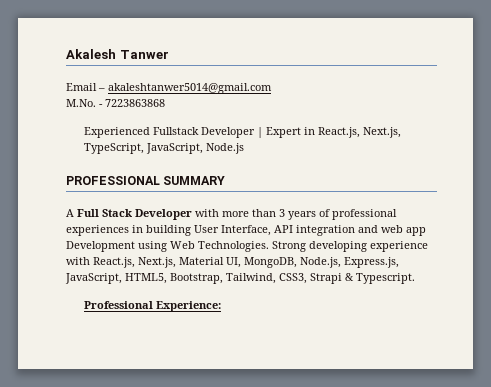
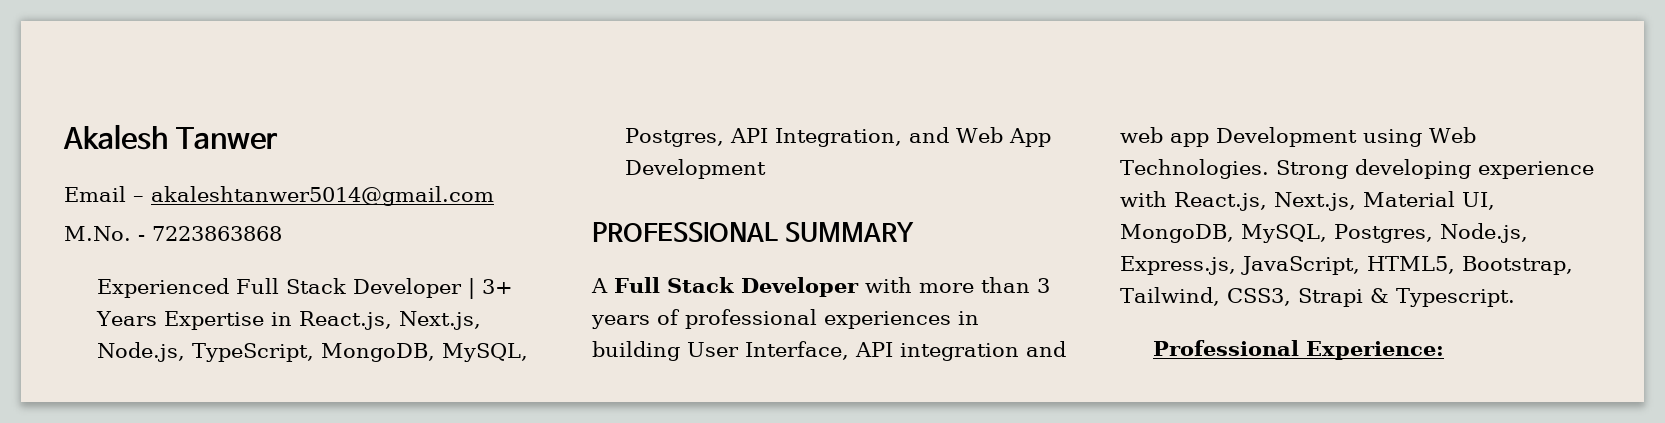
- Experienced Fullstack Developer | Expert in React.js, Next.js, TypeScript, JavaScript, Node.js
+ Experienced Full Stack Developer | 3+ Years Expertise in React.js, Next.js, Node.js, TypeScript, MongoDB, MySQL, Postgres, API Integration, and Web App Development
- Strong developing experience with React.js, Next.js, Material UI, MongoDB, Node.js, Express.js, JavaScript, HTML5, Bootstrap, Tailwind, CSS3, Strapi & Typescript.
+ Strong developing experience with React.js, Next.js, Material UI, MongoDB, MySQL, Postgres, Node.js, Express.js, JavaScript, HTML5, Bootstrap, Tailwind, CSS3, Strapi & Typescript.

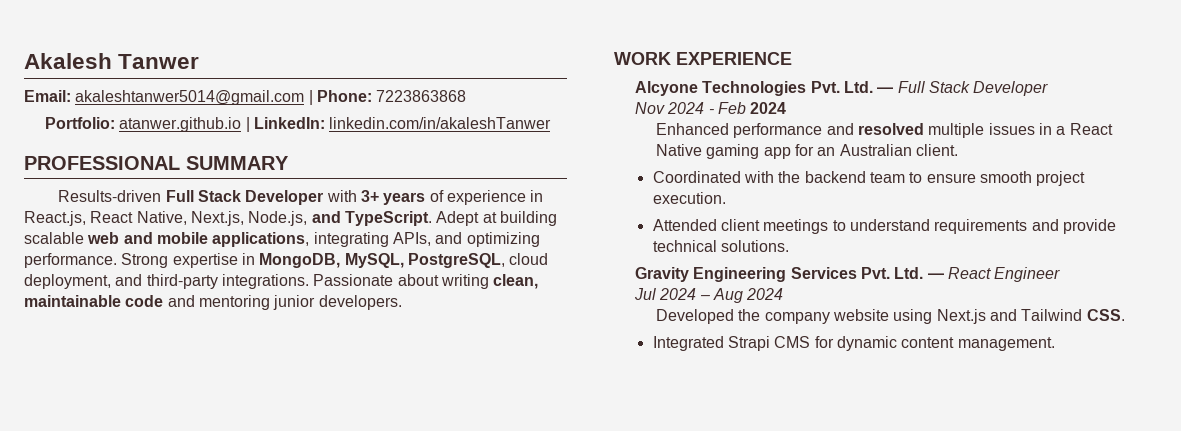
- Email – akaleshtanwer5014@gmail.com
- M.No. - 7223863868
+ Email: akaleshtanwer5014@gmail.com | Phone: 7223863868
- Experienced Full Stack Developer | 3+ Years Expertise in React.js, Next.js, Node.js, TypeScript, MongoDB, MySQL, Postgres, API Integration, and Web App Development
+ Portfolio: atanwer.github.io | LinkedIn: linkedin.com/in/akaleshTanwer
- A Full Stack Developer with more than 3 years of professional experiences in building User Interface, API integration and web app Development using Web Technologies. Strong developing experience with React.js, Next.js, Material UI, MongoDB, MySQL, Postgres, Node.js, Express.js, JavaScript, HTML5, Bootstrap, Tailwind, CSS3, Strapi & Typescript.
- Professional Experience:
+ Results-driven Full Stack Developer with 3+ years of experience in React.js, React Native, Next.js, Node.js, and TypeScript. Adept at building scalable web and mobile applications, integrating APIs, and optimizing performance. Strong expertise in MongoDB, MySQL, PostgreSQL, cloud deployment, and third-party integrations. Passionate about writing clean, maintainable code and mentoring junior developers.
+ WORK EXPERIENCE
+ Alcyone Technologies Pvt. Ltd. — Full Stack Developer
+ Nov 2024 - Feb 2024
+ Enhanced performance and resolved multiple issues in a React Native gaming app for an Australian client.
+ Coordinated with the backend team to ensure smooth project execution.
+ Attended client meetings to understand requirements and provide technical solutions.
+ Gravity Engineering Services Pvt. Ltd. — React Engineer
+ Jul 2024 – Aug 2024
+ Developed the company website using Next.js and Tailwind CSS.
+ Integrated Strapi CMS for dynamic content management.

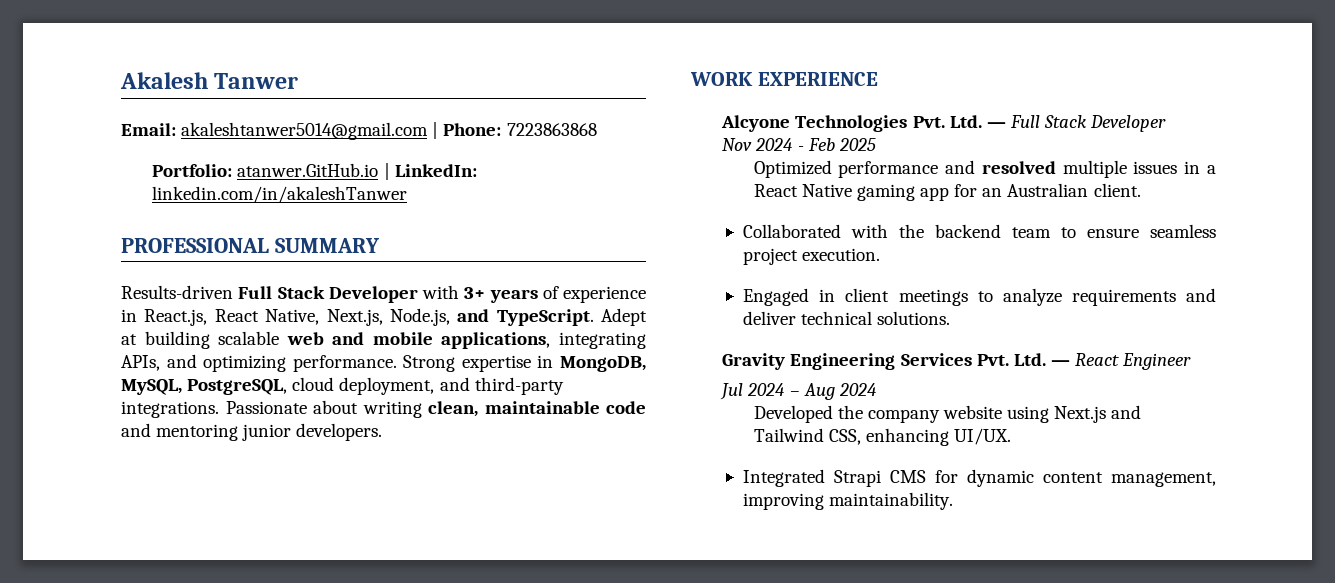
- Portfolio: atanwer.github.io | LinkedIn: linkedin.com/in/akaleshTanwer
+ Portfolio: atanwer.GitHub.io | LinkedIn: linkedin.com/in/akaleshTanwer
- Nov 2024 - Feb 2024
- Enhanced performance and resolved multiple issues in a React Native gaming app for an Australian client.
+ Nov 2024 - Feb 2025
+ Optimized performance and resolved multiple issues in a React Native gaming app for an Australian client.
- Coordinated with the backend team to ensure smooth project execution.
+ Collaborated with the backend team to ensure seamless project execution.
- Attended client meetings to understand requirements and provide technical solutions.
+ Engaged in client meetings to analyze requirements and deliver technical solutions.
- Developed the company website using Next.js and Tailwind CSS.
+ Developed the company website using Next.js and Tailwind CSS, enhancing UI/UX.
- Integrated Strapi CMS for dynamic content management.
+ Integrated Strapi CMS for dynamic content management, improving maintainability.

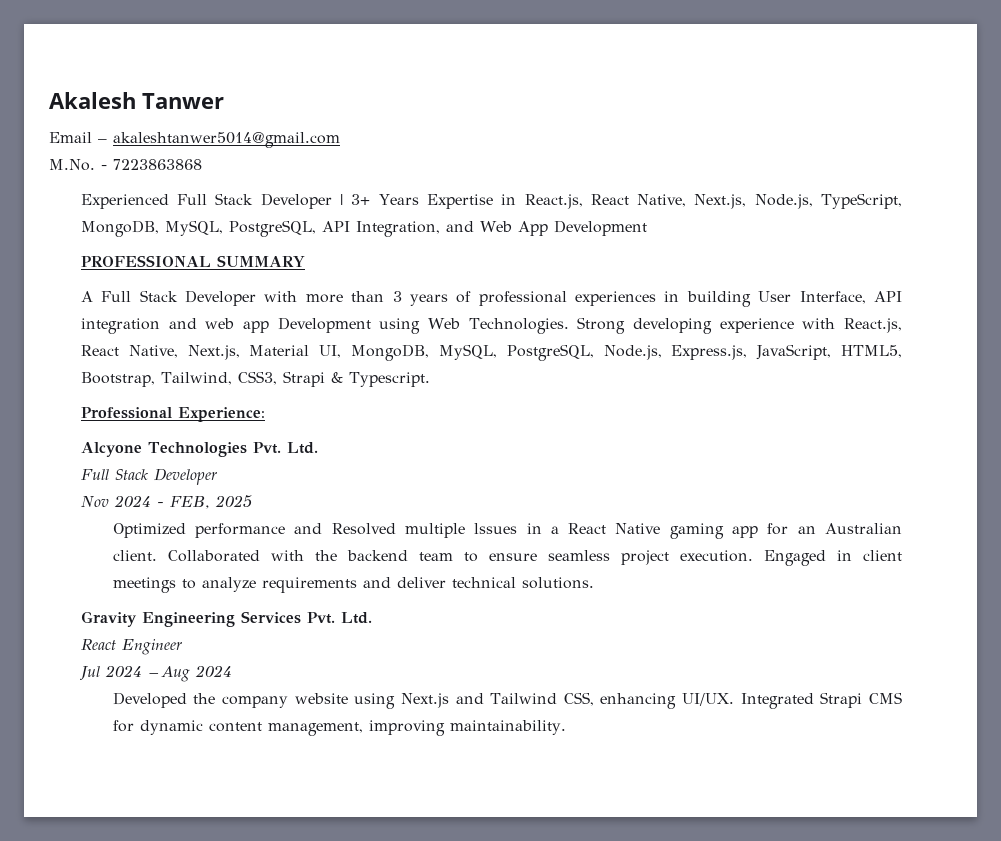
- Email: akaleshtanwer5014@gmail.com | Phone: 7223863868
+ Email – akaleshtanwer5014@gmail.com
+ M.No. - 7223863868
- Portfolio: atanwer.GitHub.io | LinkedIn: linkedin.com/in/akaleshTanwer
+ Experienced Full Stack Developer | 3+ Years Expertise in React.js, React Native, Next.js, Node.js, TypeScript, MongoDB, MySQL, PostgreSQL, API Integration, and Web App Development
  PROFESSIONAL SUMMARY
- Results-driven Full Stack Developer with 3+ years of experience in React.js, React Native, Next.js, Node.js, and TypeScript. Adept at building scalable web and mobile applications, integrating APIs, and optimizing performance. Strong expertise in MongoDB, MySQL, PostgreSQL, cloud deployment, and third-party integrations. Passionate about writing clean, maintainable code and mentoring junior developers.
- WORK EXPERIENCE
+ A Full Stack Developer with more than 3 years of professional experiences in building User Interface, API integration and web app Development using Web Technologies. Strong developing experience with React.js, React Native, Next.js, Material UI, MongoDB, MySQL, PostgreSQL, Node.js, Express.js, JavaScript, HTML5, Bootstrap, Tailwind, CSS3, Strapi & Typescript.
+ Professional Experience:
- Alcyone Technologies Pvt. Ltd. — Full Stack Developer
+ Alcyone Technologies Pvt. Ltd.
+ Full Stack Developer
- Nov 2024 - Feb 2025
+ Nov 2024 - FEB, 2025
- Optimized performance and resolved multiple issues in a React Native gaming app for an Australian client.
- Collaborated with the backend team to ensure seamless project execution.
- Engaged in client meetings to analyze requirements and deliver technical solutions.
+ Optimized performance and Resolved multiple lssues in a React Native gaming app for an Australian client. Collaborated with the backend team to ensure seamless project execution. Engaged in client meetings to analyze requirements and deliver technical solutions.
- Gravity Engineering Services Pvt. Ltd. — React Engineer
+ Gravity Engineering Services Pvt. Ltd.
+ React Engineer
- Developed the company website using Next.js and Tailwind CSS, enhancing UI/UX.
- Integrated Strapi CMS for dynamic content management, improving maintainability.
+ Developed the company website using Next.js and Tailwind CSS, enhancing UI/UX. Integrated Strapi CMS for dynamic content management, improving maintainability.

